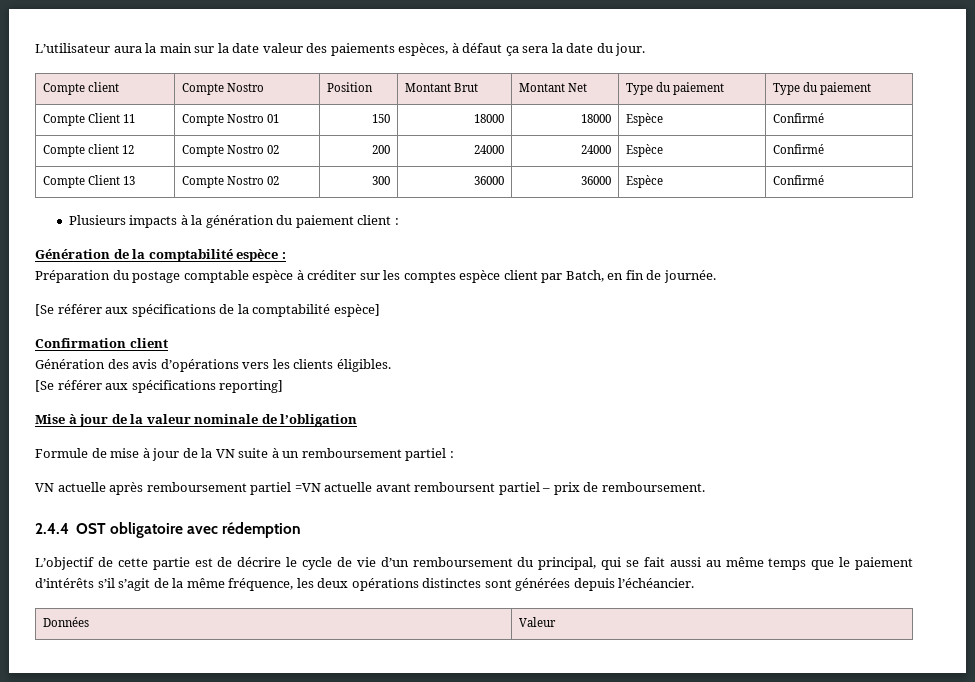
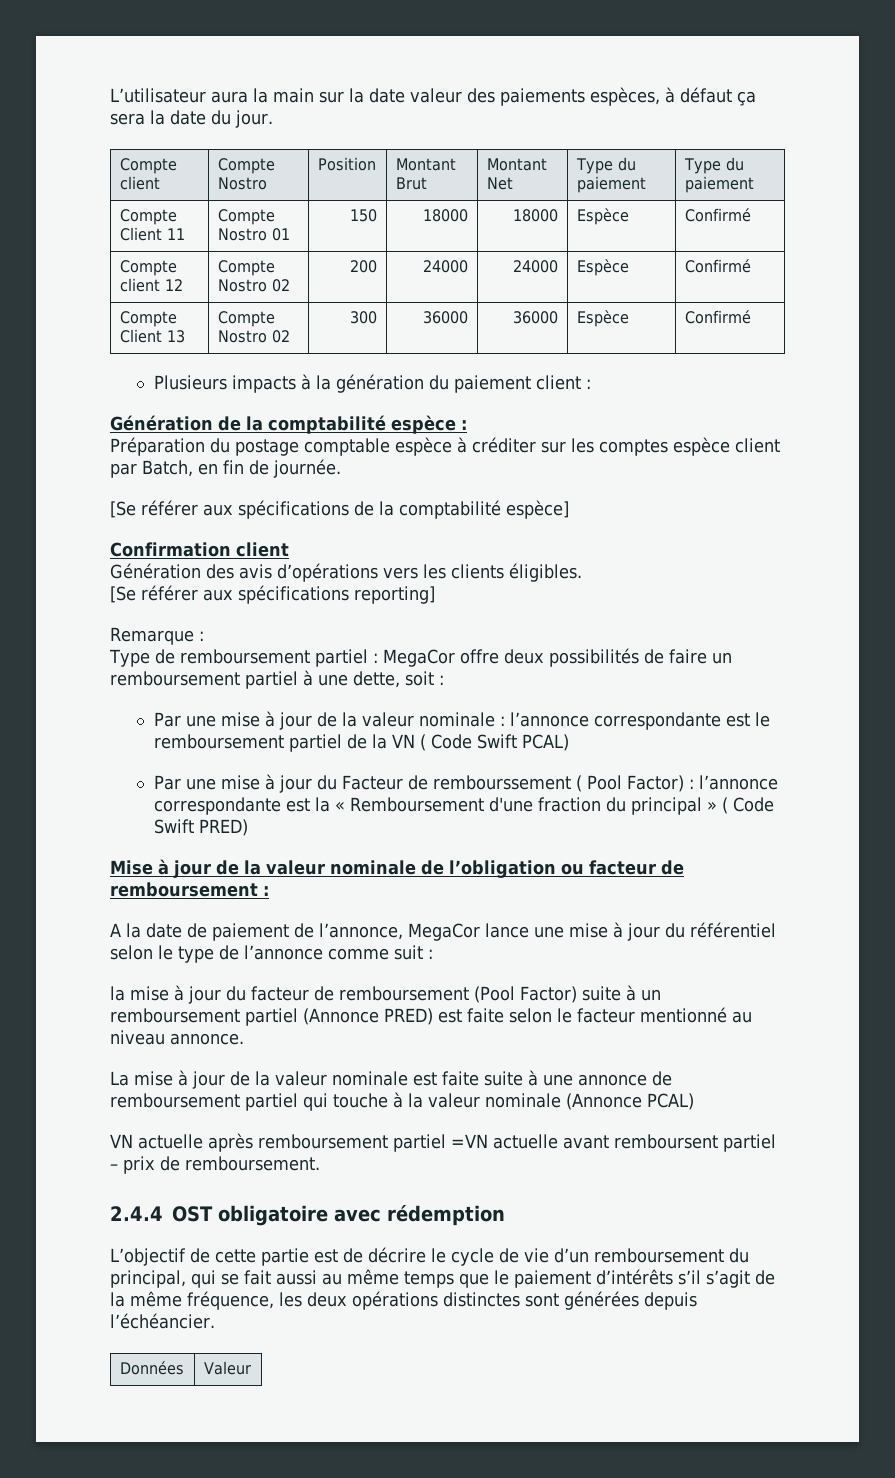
+ Remarque :
+ Type de remboursement partiel : MegaCor offre deux possibilités de faire un remboursement partiel à une dette, soit :
+ Par une mise à jour de la valeur nominale : l’annonce correspondante est le remboursement partiel de la VN ( Code Swift PCAL)
+ Par une mise à jour du Facteur de rembourssement ( Pool Factor) : l’annonce correspondante est la « Remboursement d'une fraction du principal » ( Code Swift PRED)
- Mise à jour de la valeur nominale de l’obligation
- Formule de mise à jour de la VN suite à un remboursement partiel :
+ Mise à jour de la valeur nominale de l’obligation ou facteur de remboursement :
+ A la date de paiement de l’annonce, MegaCor lance une mise à jour du référentiel selon le type de l’annonce comme suit :
+ la mise à jour du facteur de remboursement (Pool Factor) suite à un remboursement partiel (Annonce PRED) est faite selon le facteur mentionné au niveau annonce.
+ La mise à jour de la valeur nominale est faite suite à une annonce de remboursement partiel qui touche à la valeur nominale (Annonce PCAL)

